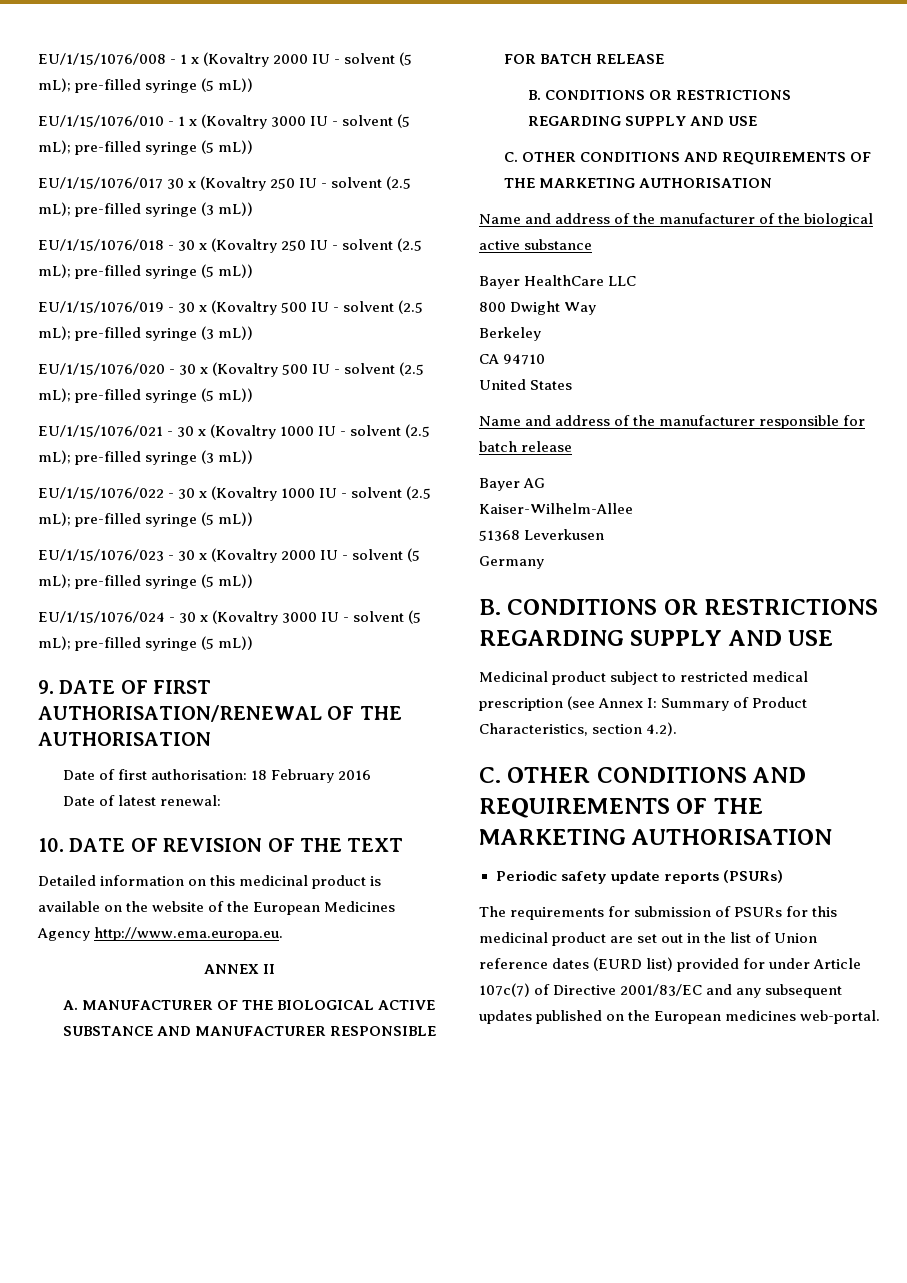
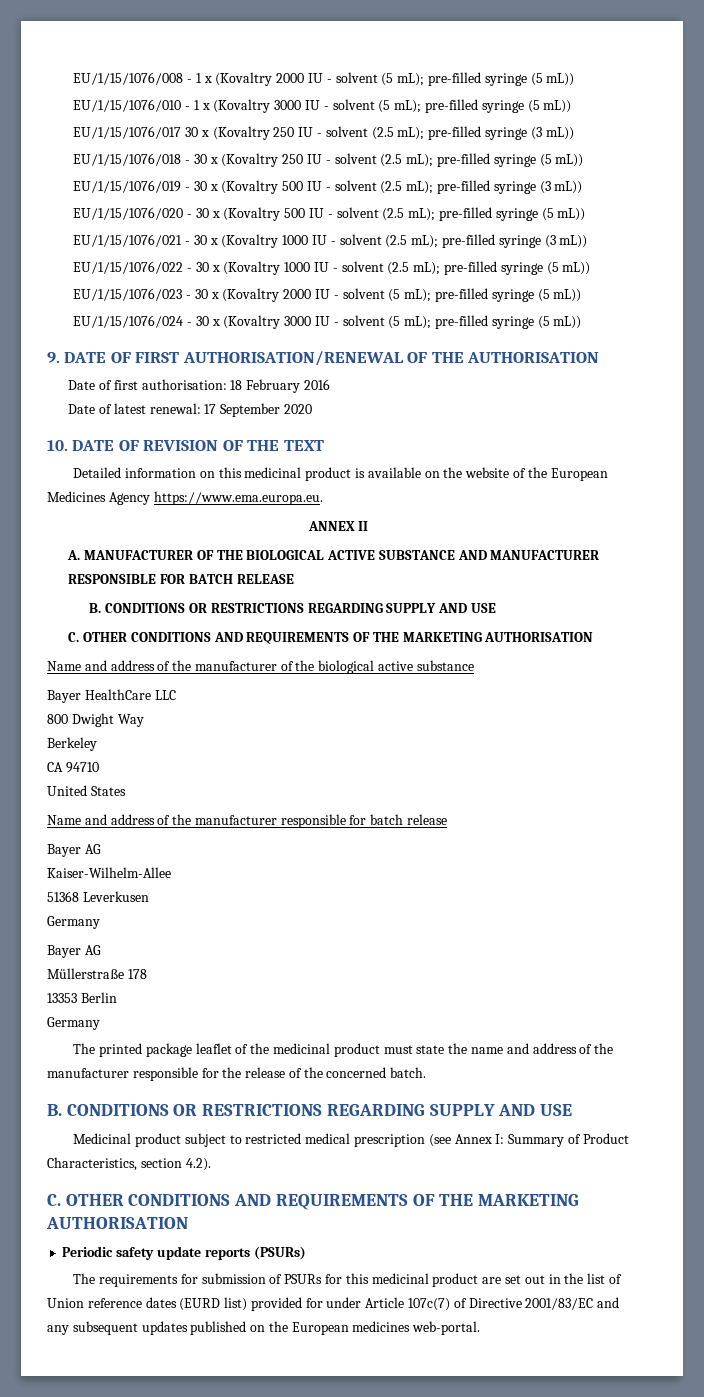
- Date of latest renewal:
+ Date of latest renewal: 17 September 2020
- Detailed information on this medicinal product is available on the website of the European Medicines Agency http://www.ema.europa.eu.
+ Detailed information on this medicinal product is available on the website of the European Medicines Agency https://www.ema.europa.eu.
  51368 Leverkusen
  Germany
+ Bayer AG
+ Müllerstraße 178
+ 13353 Berlin
+ Germany
+ The printed package leaflet of the medicinal product must state the name and address of the manufacturer responsible for the release of the concerned batch.

